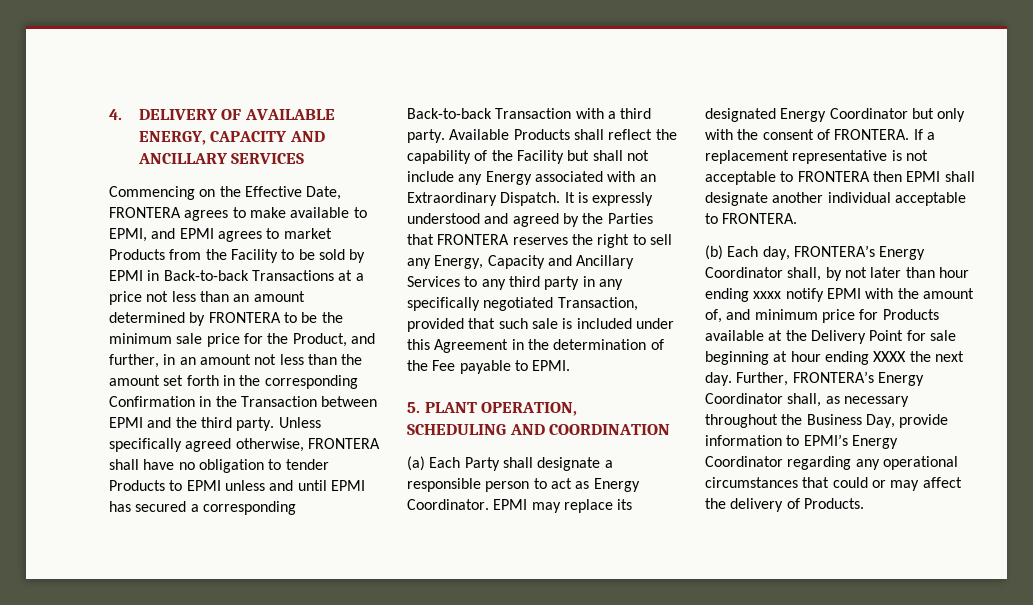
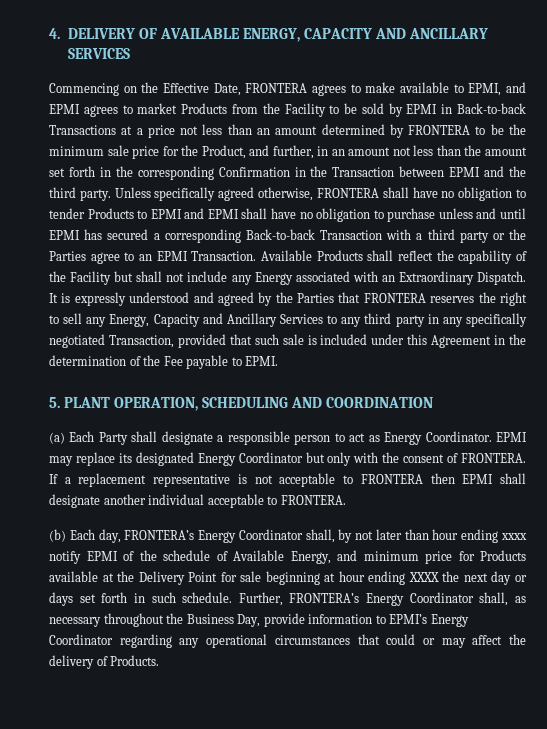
- Unless specifically agreed otherwise, FRONTERA shall have no obligation to tender Products to EPMI unless and until EPMI has secured a corresponding Back-to-back Transaction with a third party.
+ Unless specifically agreed otherwise, FRONTERA shall have no obligation to tender Products to EPMI and EPMI shall have no obligation to purchase unless and until EPMI has secured a corresponding Back-to-back Transaction with a third party or the Parties agree to an EPMI Transaction.
- (b) Each day, FRONTERA’s Energy Coordinator shall, by not later than hour ending xxxx notify EPMI with the amount of, and minimum price for Products available at the Delivery Point for sale beginning at hour ending XXXX the next day.
+ (b) Each day, FRONTERA’s Energy Coordinator shall, by not later than hour ending xxxx notify EPMI of the schedule of Available Energy, and minimum price for Products available at the Delivery Point for sale beginning at hour ending XXXX the next day or days set forth in such schedule.

